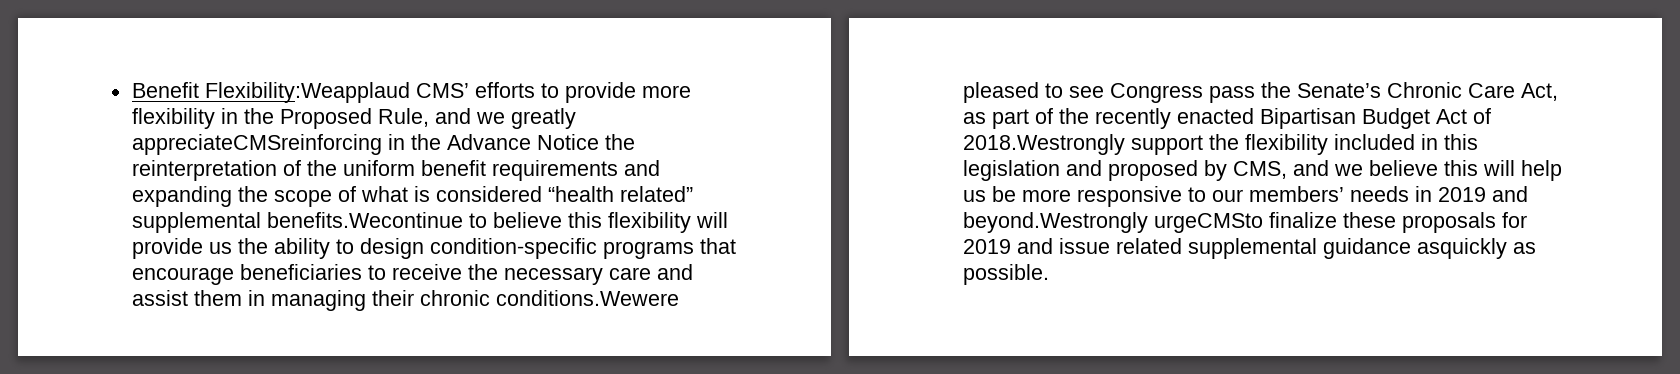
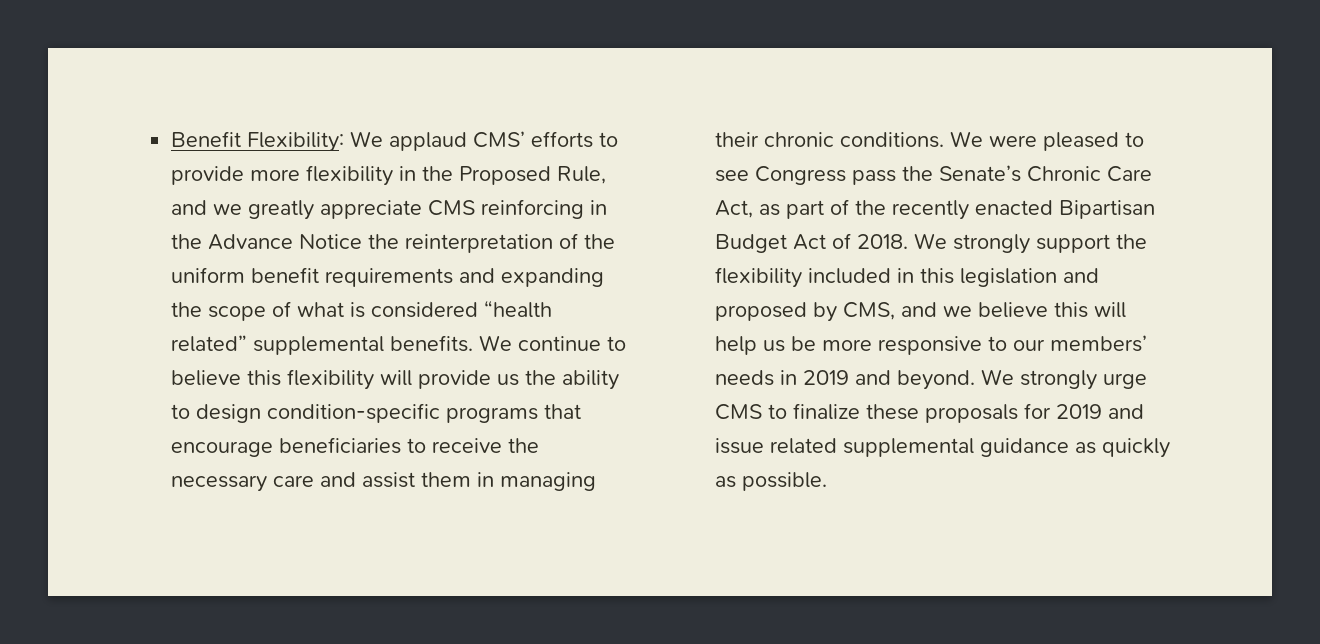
- Benefit Flexibility:Weapplaud CMS’ efforts to provide more flexibility in the Proposed Rule, and we greatly appreciateCMSreinforcing in the Advance Notice the reinterpretation of the uniform benefit requirements and expanding the scope of what is considered “health related” supplemental benefits.Wecontinue to believe this flexibility will provide us the ability to design condition-specific programs that encourage beneficiaries to receive the necessary care and assist them in managing their chronic conditions.Wewere pleased to see Congress pass the Senate’s Chronic Care Act, as part of the recently enacted Bipartisan Budget Act of 2018.Westrongly support the flexibility included in this legislation and proposed by CMS, and we believe this will help us be more responsive to our members’ needs in 2019 and beyond.Westrongly urgeCMSto finalize these proposals for 2019 and issue related supplemental guidance asquickly as possible.
+ Benefit Flexibility: We applaud CMS’ efforts to provide more flexibility in the Proposed Rule, and we greatly appreciate CMS reinforcing in the Advance Notice the reinterpretation of the uniform benefit requirements and expanding the scope of what is considered “health related” supplemental benefits. We continue to believe this flexibility will provide us the ability to design condition-specific programs that encourage beneficiaries to receive the necessary care and assist them in managing their chronic conditions. We were pleased to see Congress pass the Senate’s Chronic Care Act, as part of the recently enacted Bipartisan Budget Act of 2018. We strongly support the flexibility included in this legislation and proposed by CMS, and we believe this will help us be more responsive to our members’ needs in 2019 and beyond. We strongly urge CMS to finalize these proposals for 2019 and issue related supplemental guidance as quickly as possible.

